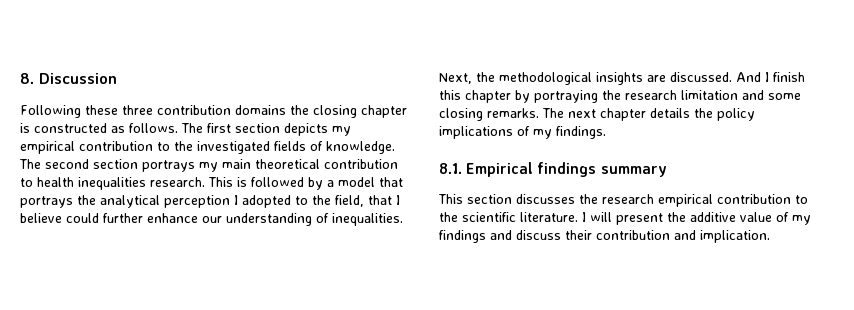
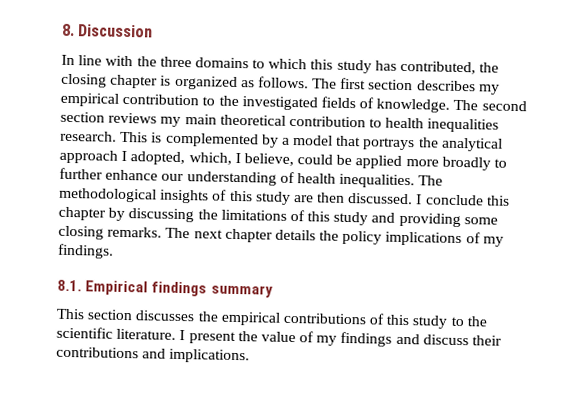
- Following these three contribution domains the closing chapter is constructed as follows.
+ In line with the three domains to which this study has contributed, the closing chapter is organized as follows.
- The first section depicts my empirical contribution to the investigated fields of knowledge.
+ The first section describes my empirical contribution to the investigated fields of knowledge.
- The second section portrays my main theoretical contribution to health inequalities research.
+ The second section reviews my main theoretical contribution to health inequalities research.
- This is followed by a model that portrays the analytical perception I adopted to the field, that I believe could further enhance our understanding of inequalities. Next, the methodological insights are discussed. And I finish this chapter by portraying the research limitation and some closing remarks.
+ This is complemented by a model that portrays the analytical approach I adopted, which, I believe, could be applied more broadly to further enhance our understanding of health inequalities. The methodological insights of this study are then discussed. I conclude this chapter by discussing the limitations of this study and providing some closing remarks.
- This section discusses the research empirical contribution to the scientific literature.
+ This section discusses the empirical contributions of this study to the scientific literature.
- I will present the additive value of my findings and discuss their contribution and implication.
+ I present the value of my findings and discuss their contributions and implications.

